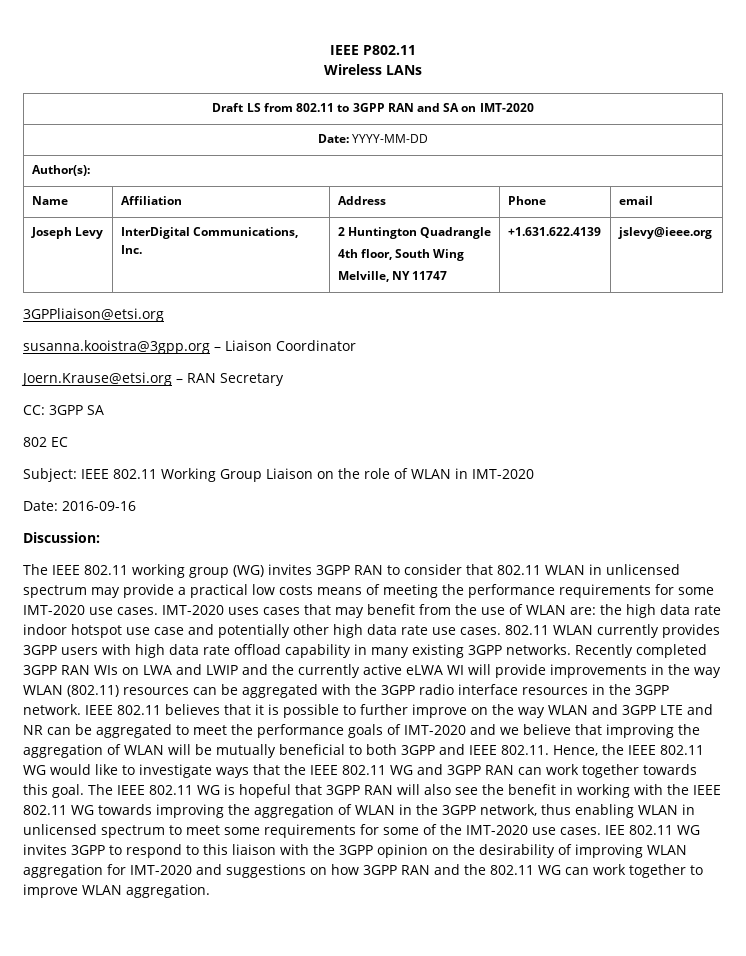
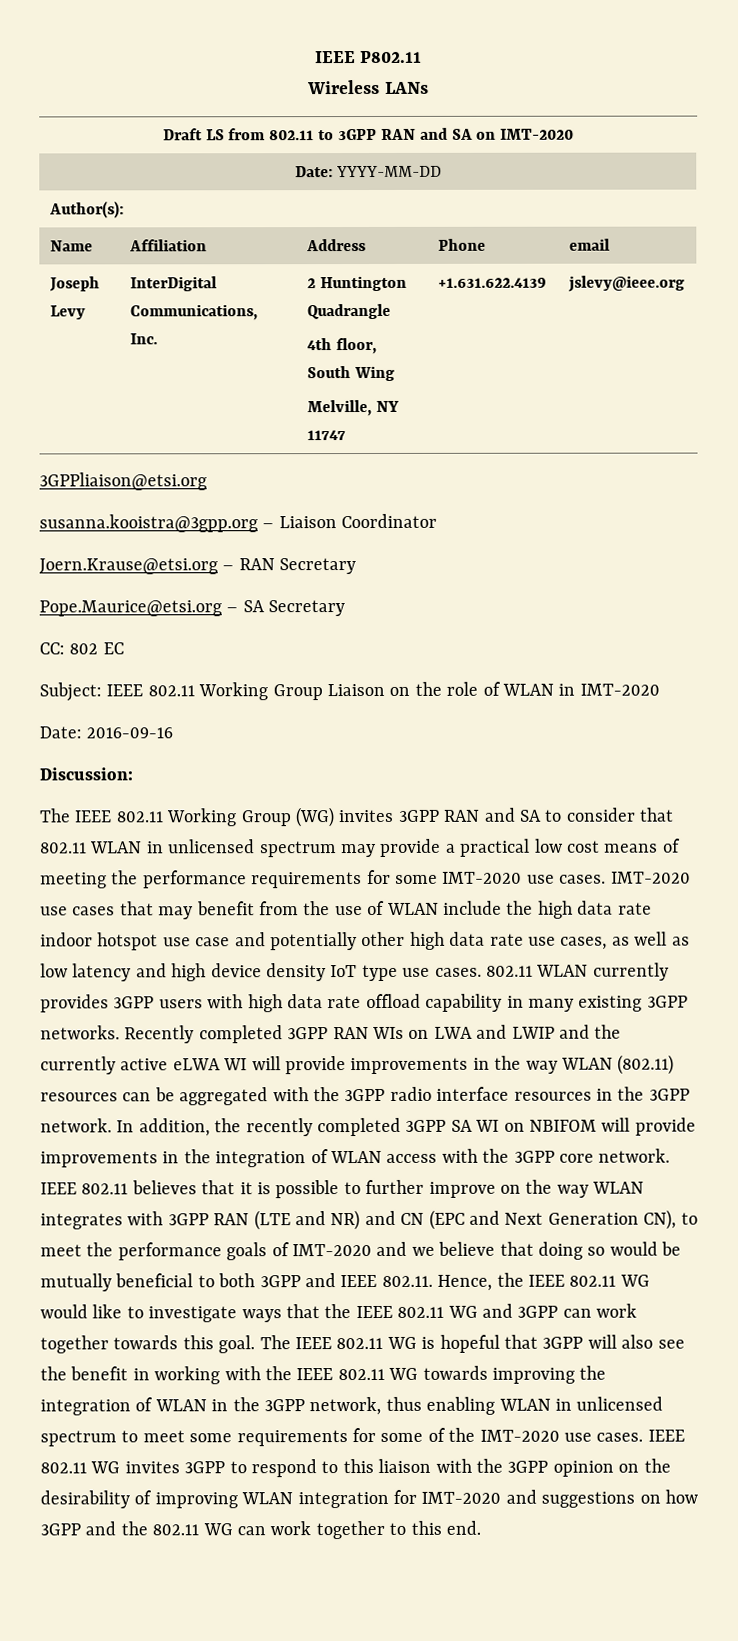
+ Pope.Maurice@etsi.org – SA Secretary
- CC: 3GPP SA
- 802 EC
+ CC: 802 EC
- The IEEE 802.11 working group (WG) invites 3GPP RAN to consider that 802.11 WLAN in unlicensed spectrum may provide a practical low costs means of meeting the performance requirements for some IMT-2020 use cases.
+ The IEEE 802.11 Working Group (WG) invites 3GPP RAN and SA to consider that 802.11 WLAN in unlicensed spectrum may provide a practical low cost means of meeting the performance requirements for some IMT-2020 use cases.
- IMT-2020 uses cases that may benefit from the use of WLAN are: the high data rate indoor hotspot use case and potentially other high data rate use cases.
+ IMT-2020 use cases that may benefit from the use of WLAN include the high data rate indoor hotspot use case and potentially other high data rate use cases, as well as low latency and high device density IoT type use cases.
+ In addition, the recently completed 3GPP SA WI on NBIFOM will provide improvements in the integration of WLAN access with the 3GPP core network.
- IEEE 802.11 believes that it is possible to further improve on the way WLAN and 3GPP LTE and NR can be aggregated to meet the performance goals of IMT-2020 and we believe that improving the aggregation of WLAN will be mutually beneficial to both 3GPP and IEEE 802.11. Hence, the IEEE 802.11 WG would like to investigate ways that the IEEE 802.11 WG and 3GPP RAN can work together towards this goal.
+ IEEE 802.11 believes that it is possible to further improve on the way WLAN integrates with 3GPP RAN (LTE and NR) and CN (EPC and Next Generation CN), to meet the performance goals of IMT-2020 and we believe that doing so would be mutually beneficial to both 3GPP and IEEE 802.11. Hence, the IEEE 802.11 WG would like to investigate ways that the IEEE 802.11 WG and 3GPP can work together towards this goal.
- The IEEE 802.11 WG is hopeful that 3GPP RAN will also see the benefit in working with the IEEE 802.11 WG towards improving the aggregation of WLAN in the 3GPP network, thus enabling WLAN in unlicensed spectrum to meet some requirements for some of the IMT-2020 use cases.
+ The IEEE 802.11 WG is hopeful that 3GPP will also see the benefit in working with the IEEE 802.11 WG towards improving the integration of WLAN in the 3GPP network, thus enabling WLAN in unlicensed spectrum to meet some requirements for some of the IMT-2020 use cases.
- IEE 802.11 WG invites 3GPP to respond to this liaison with the 3GPP opinion on the desirability of improving WLAN aggregation for IMT-2020 and suggestions on how 3GPP RAN and the 802.11 WG can work together to improve WLAN aggregation.
+ IEEE 802.11 WG invites 3GPP to respond to this liaison with the 3GPP opinion on the desirability of improving WLAN integration for IMT-2020 and suggestions on how 3GPP and the 802.11 WG can work together to this end.

